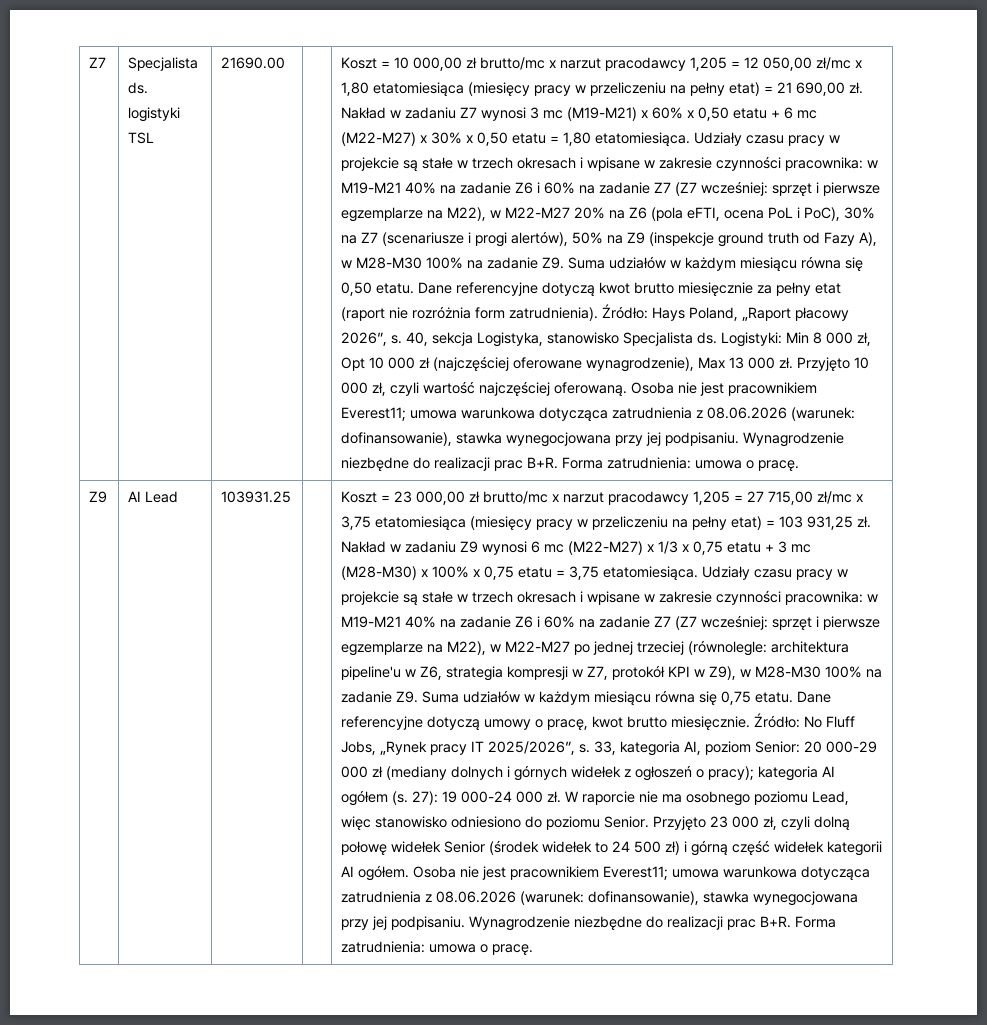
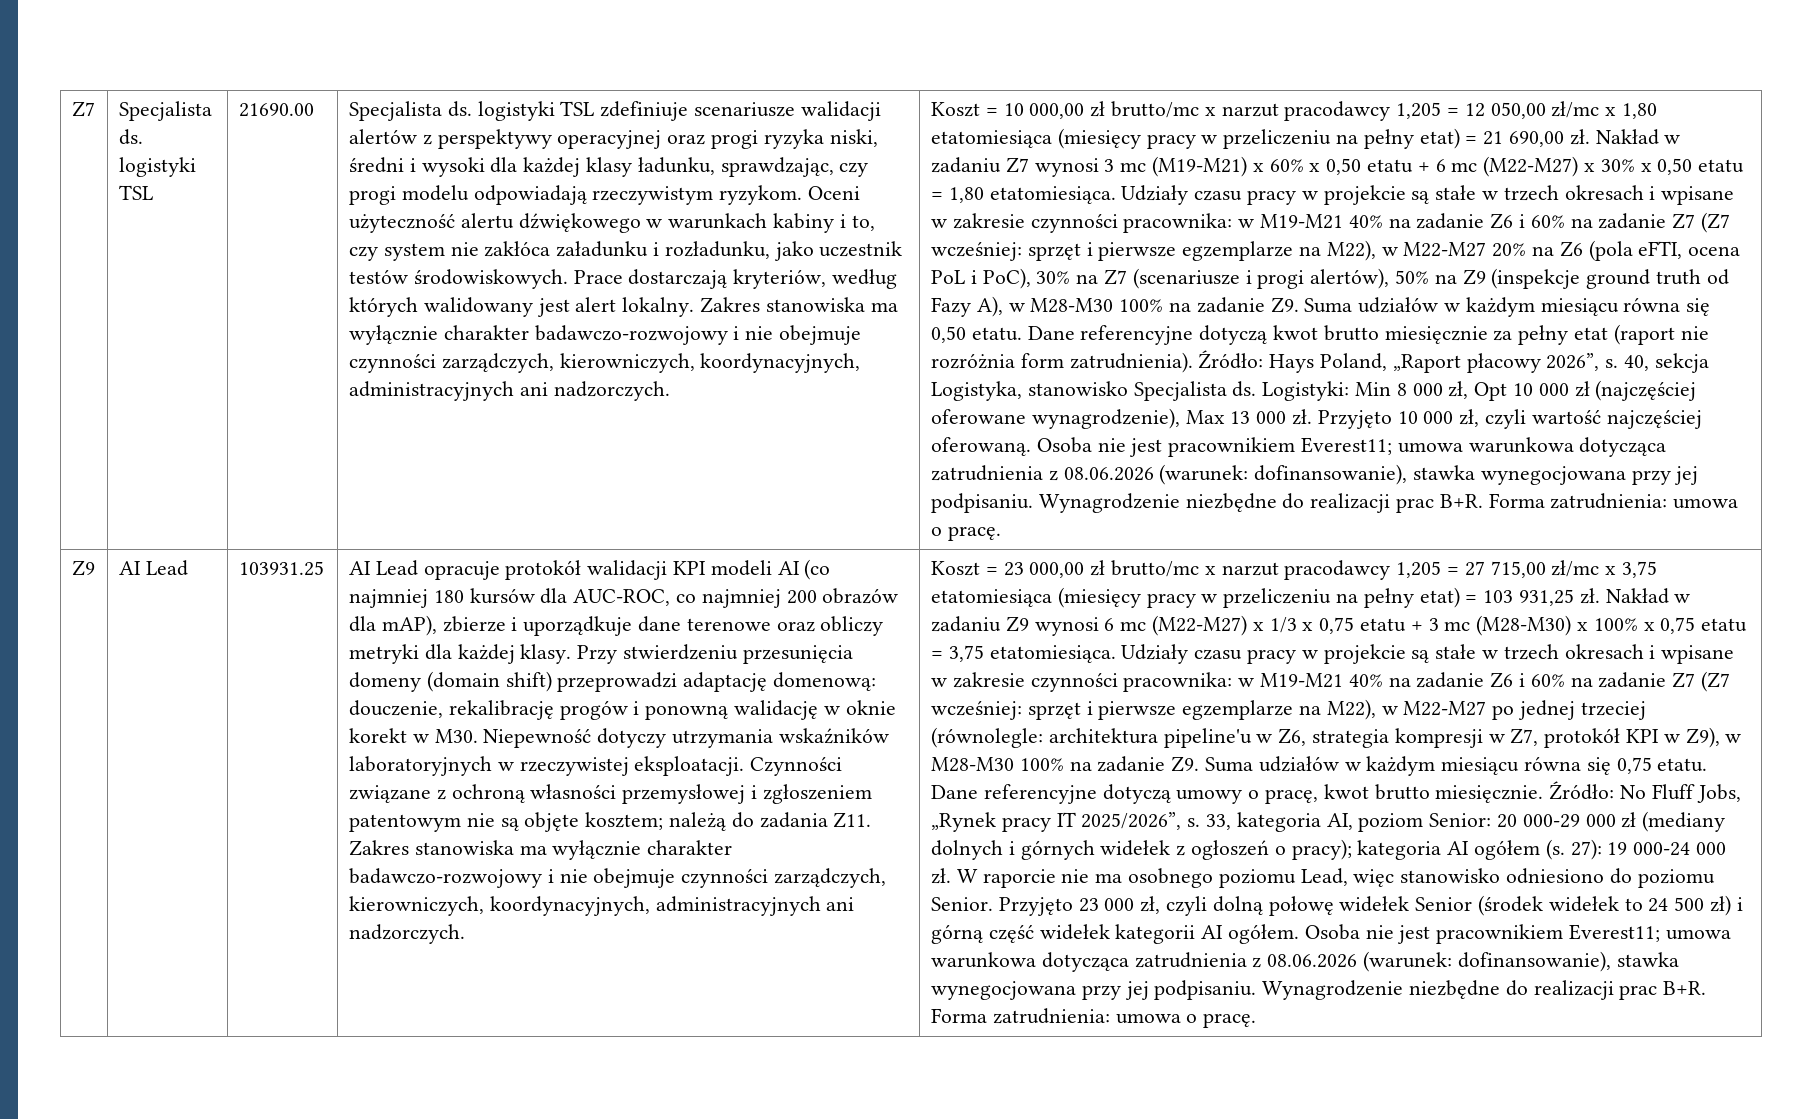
+ Specjalista ds. logistyki TSL zdefiniuje scenariusze walidacji alertów z perspektywy operacyjnej oraz progi ryzyka niski, średni i wysoki dla każdej klasy ładunku, sprawdzając, czy progi modelu odpowiadają rzeczywistym ryzykom. Oceni użyteczność alertu dźwiękowego w warunkach kabiny i to, czy system nie zakłóca załadunku i rozładunku, jako uczestnik testów środowiskowych. Prace dostarczają kryteriów, według których walidowany jest alert lokalny. Zakres stanowiska ma wyłącznie charakter badawczo-rozwojowy i nie obejmuje czynności zarządczych, kierowniczych, koordynacyjnych, administracyjnych ani nadzorczych.
+ AI Lead opracuje protokół walidacji KPI modeli AI (co najmniej 180 kursów dla AUC-ROC, co najmniej 200 obrazów dla mAP), zbierze i uporządkuje dane terenowe oraz obliczy metryki dla każdej klasy. Przy stwierdzeniu przesunięcia domeny (domain shift) przeprowadzi adaptację domenową: douczenie, rekalibrację progów i ponowną walidację w oknie korekt w M30. Niepewność dotyczy utrzymania wskaźników laboratoryjnych w rzeczywistej eksploatacji. Czynności związane z ochroną własności przemysłowej i zgłoszeniem patentowym nie są objęte kosztem; należą do zadania Z11. Zakres stanowiska ma wyłącznie charakter badawczo-rozwojowy i nie obejmuje czynności zarządczych, kierowniczych, koordynacyjnych, administracyjnych ani nadzorczych.

